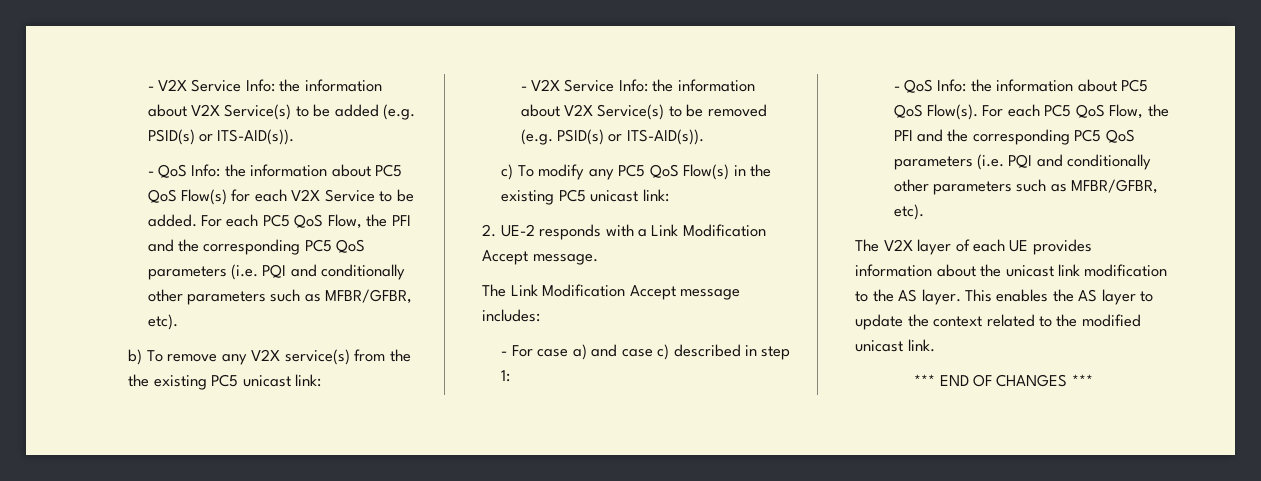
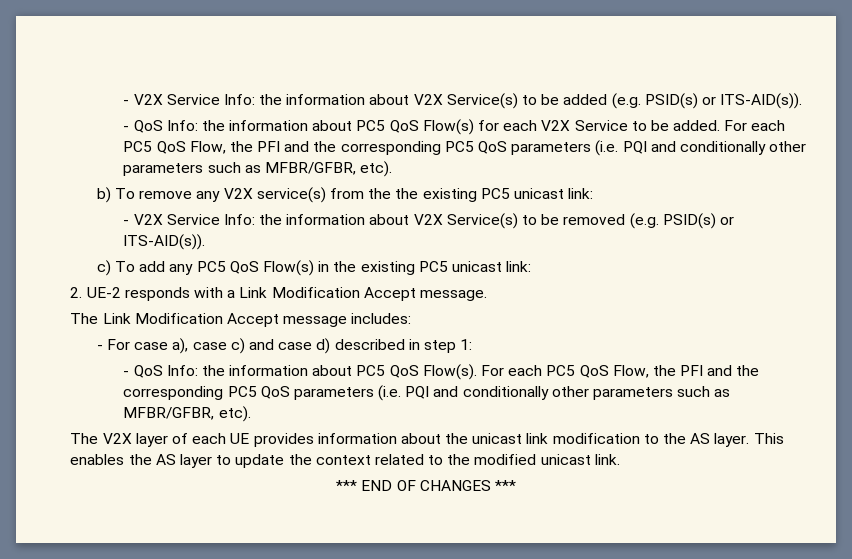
- c) To modify any PC5 QoS Flow(s) in the existing PC5 unicast link:
+ c) To add any PC5 QoS Flow(s) in the existing PC5 unicast link:
- - For case a) and case c) described in step 1:
+ - For case a), case c) and case d) described in step 1:

